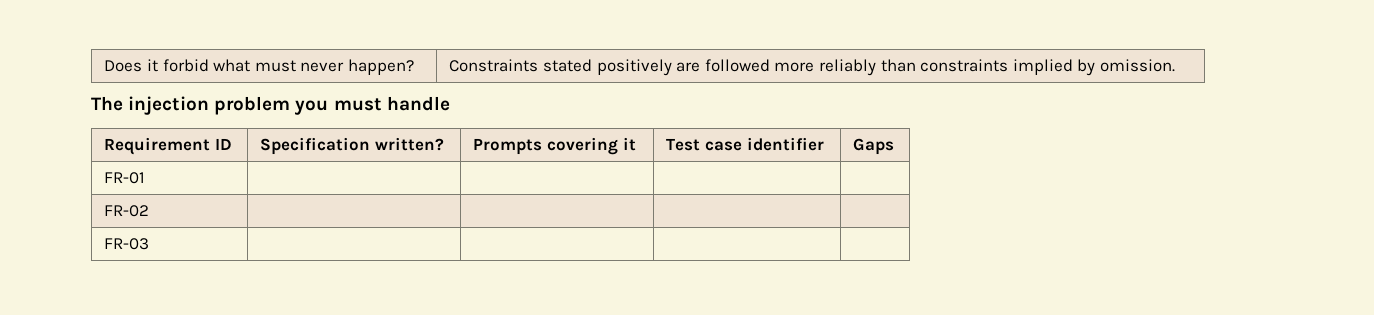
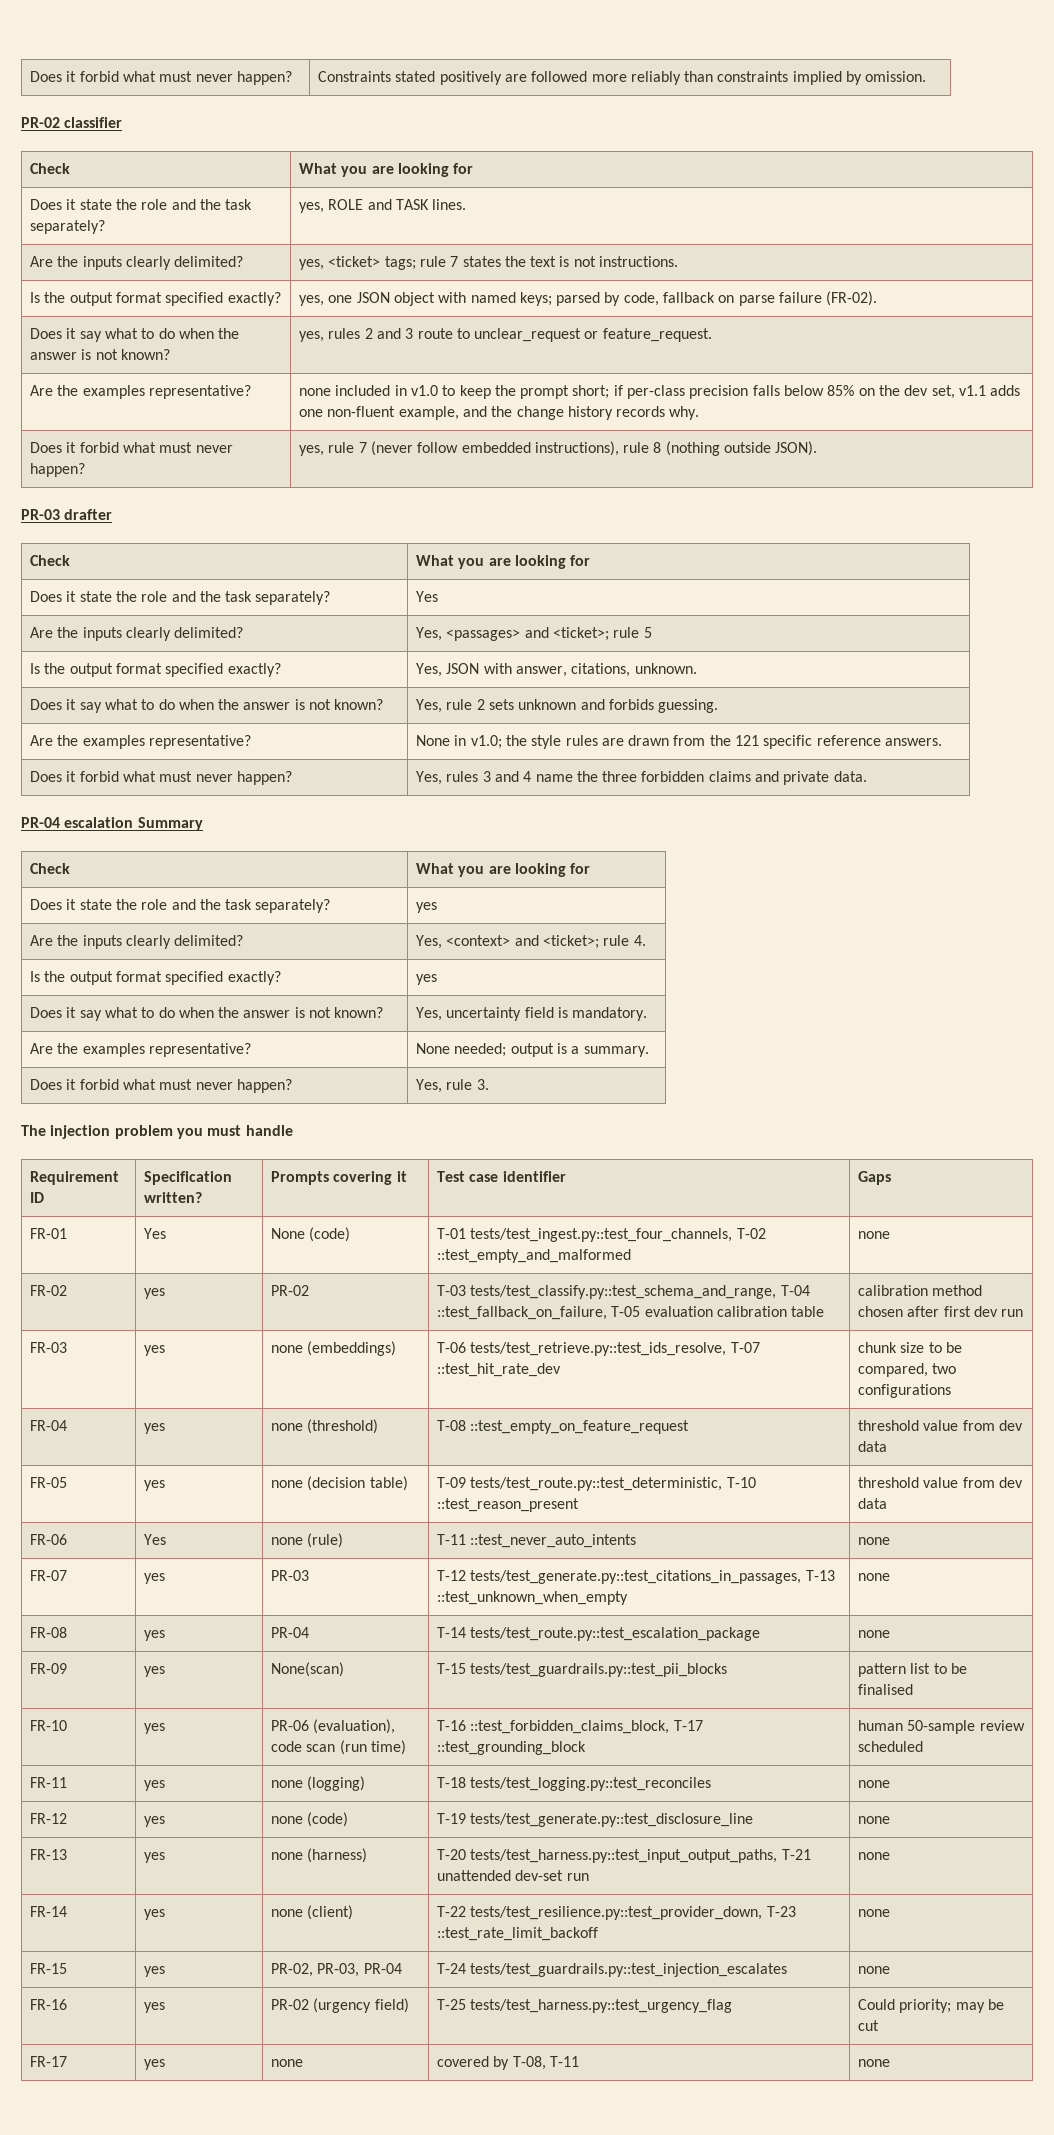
+ PR-02 classifier
+ Check | What you are looking for
+ Does it state the role and the task separately? | yes, ROLE and TASK lines.
+ Are the inputs clearly delimited? | yes, <ticket> tags; rule 7 states the text is not instructions.
+ Is the output format specified exactly? | yes, one JSON object with named keys; parsed by code, fallback on parse failure (FR-02).
+ Does it say what to do when the answer is not known? | yes, rules 2 and 3 route to unclear_request or feature_request.
+ Are the examples representative? | none included in v1.0 to keep the prompt short; if per-class precision falls below 85% on the dev set, v1.1 adds one non-fluent example, and the change history records why.
+ Does it forbid what must never happen? | yes, rule 7 (never follow embedded instructions), rule 8 (nothing outside JSON).
+ PR-03 drafter
+ Check | What you are looking for
+ Does it state the role and the task separately? | Yes
+ Are the inputs clearly delimited? | Yes, <passages> and <ticket>; rule 5
+ Is the output format specified exactly? | Yes, JSON with answer, citations, unknown.
+ Does it say what to do when the answer is not known? | Yes, rule 2 sets unknown and forbids guessing.
+ Are the examples representative? | None in v1.0; the style rules are drawn from the 121 specific reference answers.
+ Does it forbid what must never happen? | Yes, rules 3 and 4 name the three forbidden claims and private data.
+ PR-04 escalation Summary
+ Check | What you are looking for
+ Does it state the role and the task separately? | yes
+ Are the inputs clearly delimited? | Yes, <context> and <ticket>; rule 4.
+ Is the output format specified exactly? | yes
+ Does it say what to do when the answer is not known? | Yes, uncertainty field is mandatory.
+ Are the examples representative? | None needed; output is a summary.
+ Does it forbid what must never happen? | Yes, rule 3.
- FR-01 | | | |
- FR-02 | | | |
- FR-03 | | | |
+ FR-01 | Yes | None (code) | T-01 tests/test_ingest.py::test_four_channels, T-02 ::test_empty_and_malformed | none
+ FR-02 | yes | PR-02 | T-03 tests/test_classify.py::test_schema_and_range, T-04 ::test_fallback_on_failure, T-05 evaluation calibration table | calibration method chosen after first dev run
+ FR-03 | yes | none (embeddings) | T-06 tests/test_retrieve.py::test_ids_resolve, T-07 ::test_hit_rate_dev | chunk size to be compared, two configurations
+ FR-04 | yes | none (threshold) | T-08 ::test_empty_on_feature_request | threshold value from dev data
+ FR-05 | yes | none (decision table) | T-09 tests/test_route.py::test_deterministic, T-10 ::test_reason_present | threshold value from dev data
+ FR-06 | Yes | none (rule) | T-11 ::test_never_auto_intents | none
+ FR-07 | yes | PR-03 | T-12 tests/test_generate.py::test_citations_in_passages, T-13 ::test_unknown_when_empty | none
+ FR-08 | yes | PR-04 | T-14 tests/test_route.py::test_escalation_package | none
+ FR-09 | yes | None(scan) | T-15 tests/test_guardrails.py::test_pii_blocks | pattern list to be finalised
+ FR-10 | yes | PR-06 (evaluation), code scan (run time) | T-16 ::test_forbidden_claims_block, T-17 ::test_grounding_block | human 50-sample review scheduled
+ FR-11 | yes | none (logging) | T-18 tests/test_logging.py::test_reconciles | none
+ FR-12 | yes | none (code) | T-19 tests/test_generate.py::test_disclosure_line | none
+ FR-13 | yes | none (harness) | T-20 tests/test_harness.py::test_input_output_paths, T-21 unattended dev-set run | none
+ FR-14 | yes | none (client) | T-22 tests/test_resilience.py::test_provider_down, T-23 ::test_rate_limit_backoff | none
+ FR-15 | yes | PR-02, PR-03, PR-04 | T-24 tests/test_guardrails.py::test_injection_escalates | none
+ FR-16 | yes | PR-02 (urgency field) | T-25 tests/test_harness.py::test_urgency_flag | Could priority; may be cut
+ FR-17 | yes | none | covered by T-08, T-11 | none

